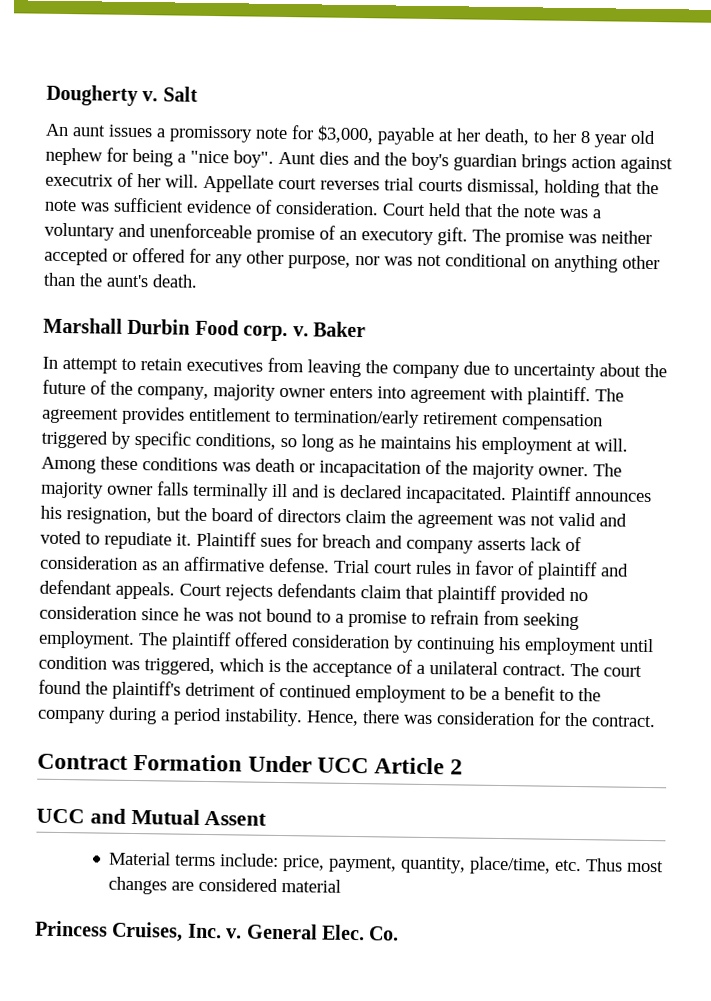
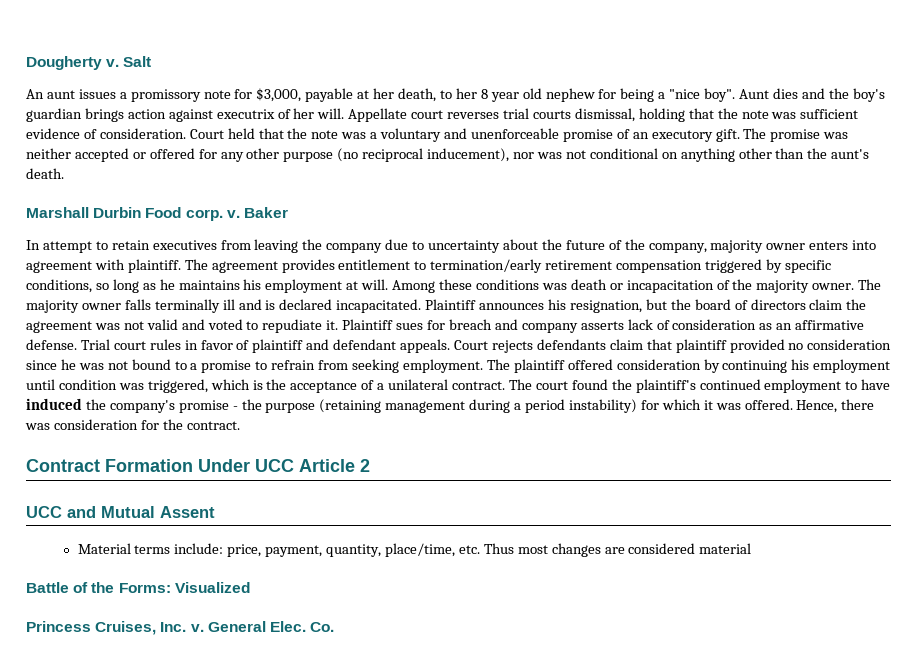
- The promise was neither accepted or offered for any other purpose, nor was not conditional on anything other than the aunt's death.
+ The promise was neither accepted or offered for any other purpose (no reciprocal inducement), nor was not conditional on anything other than the aunt's death.
- The court found the plaintiff's detriment of continued employment to be a benefit to the company during a period instability.
+ The court found the plaintiff's continued employment to have induced the company's promise - the purpose (retaining management during a period instability) for which it was offered.
+ Battle of the Forms: Visualized

